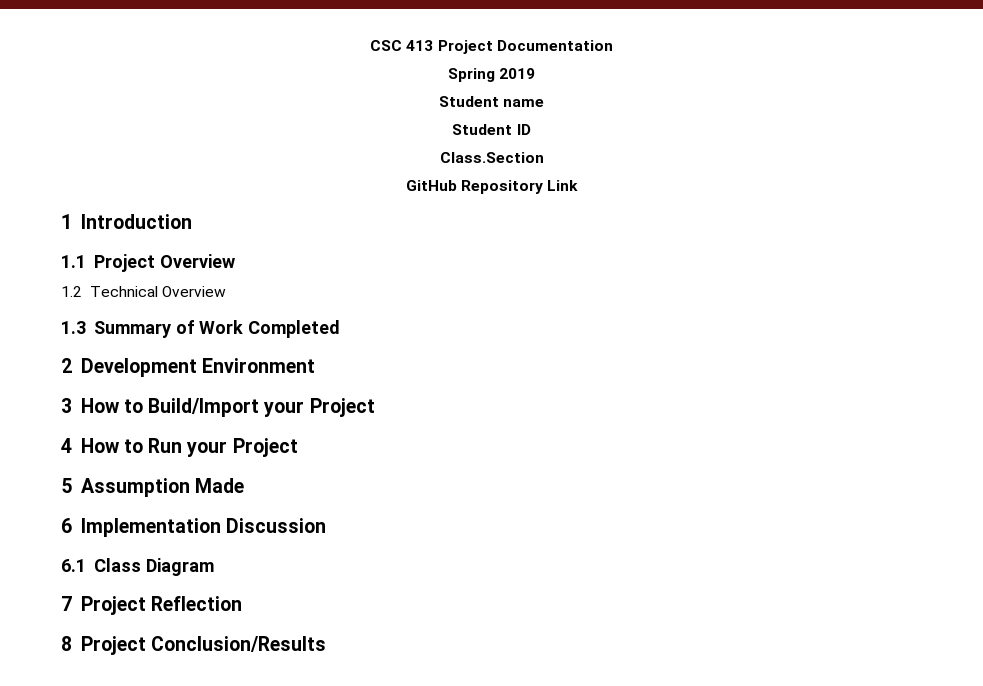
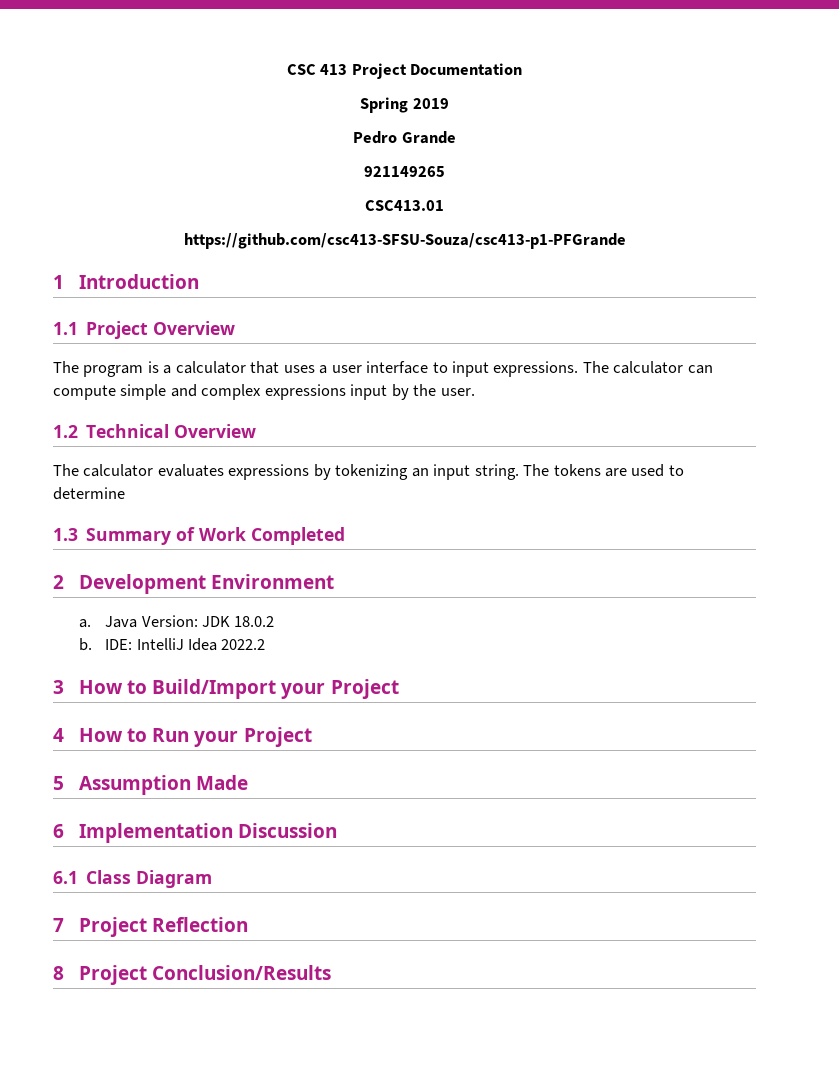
- Student name
- Student ID
- Class.Section
- GitHub Repository Link
+ Pedro Grande
+ 921149265
+ CSC413.01
+ https://github.com/csc413-SFSU-Souza/csc413-p1-PFGrande
+ The program is a calculator that uses a user interface to input expressions. The calculator can compute simple and complex expressions input by the user.
  1.2 Technical Overview
+ The calculator evaluates expressions by tokenizing an input string. The tokens are used to determine
+ a. Java Version: JDK 18.0.2
+ b. IDE: IntelliJ Idea 2022.2

